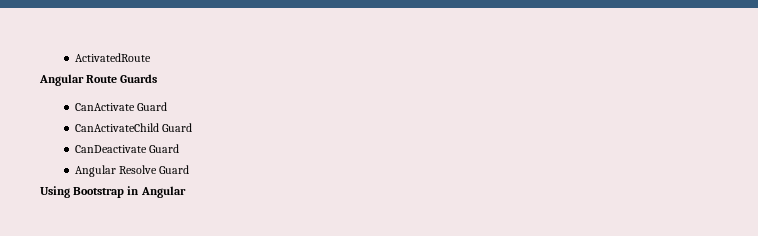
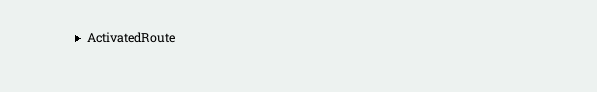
- Angular Route Guards
- CanActivate Guard
- CanActivateChild Guard
- CanDeactivate Guard
- Angular Resolve Guard
- Using Bootstrap in Angular

